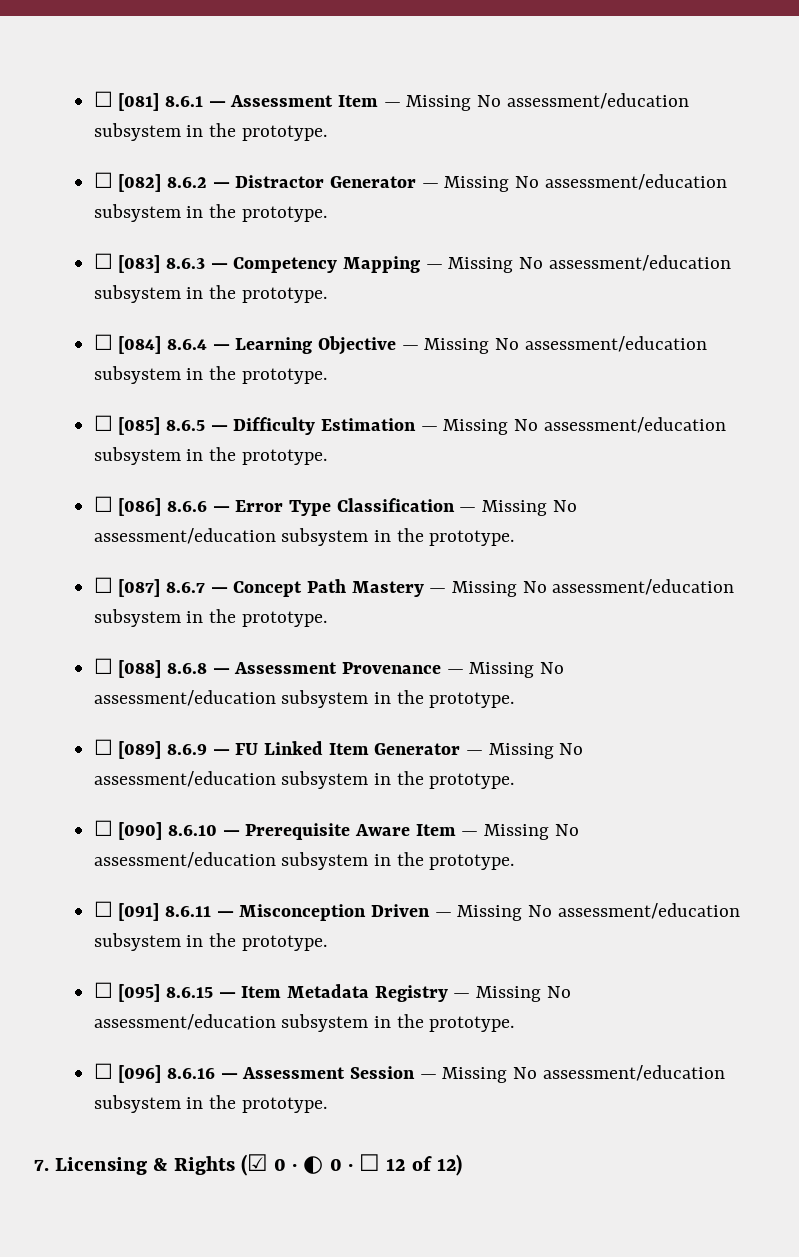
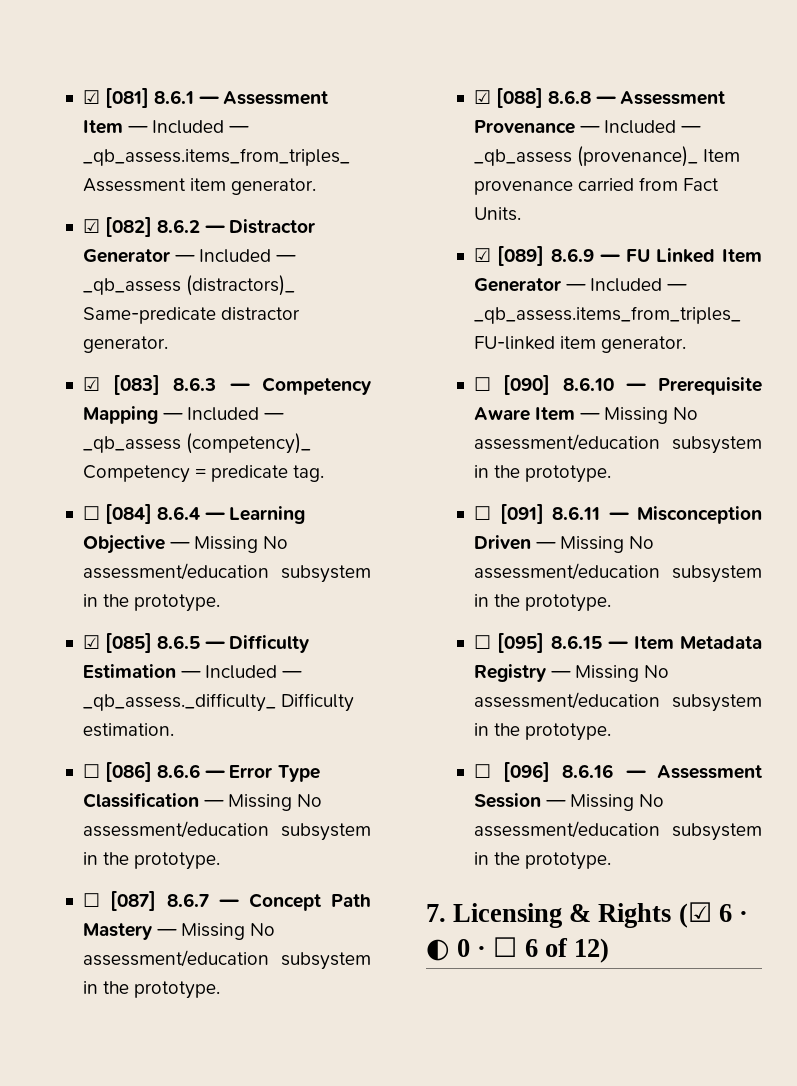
- ☐ [081] 8.6.1 — Assessment Item — Missing No assessment/education subsystem in the prototype.
- ☐ [082] 8.6.2 — Distractor Generator — Missing No assessment/education subsystem in the prototype.
- ☐ [083] 8.6.3 — Competency Mapping — Missing No assessment/education subsystem in the prototype.
+ ☑ [081] 8.6.1 — Assessment Item — Included — _qb_assess.items_from_triples_ Assessment item generator.
+ ☑ [082] 8.6.2 — Distractor Generator — Included — _qb_assess (distractors)_ Same-predicate distractor generator.
+ ☑ [083] 8.6.3 — Competency Mapping — Included — _qb_assess (competency)_ Competency = predicate tag.
- ☐ [085] 8.6.5 — Difficulty Estimation — Missing No assessment/education subsystem in the prototype.
+ ☑ [085] 8.6.5 — Difficulty Estimation — Included — _qb_assess._difficulty_ Difficulty estimation.
- ☐ [088] 8.6.8 — Assessment Provenance — Missing No assessment/education subsystem in the prototype.
- ☐ [089] 8.6.9 — FU Linked Item Generator — Missing No assessment/education subsystem in the prototype.
+ ☑ [088] 8.6.8 — Assessment Provenance — Included — _qb_assess (provenance)_ Item provenance carried from Fact Units.
+ ☑ [089] 8.6.9 — FU Linked Item Generator — Included — _qb_assess.items_from_triples_ FU-linked item generator.
- 7. Licensing & Rights (☑ 0 · ◐ 0 · ☐ 12 of 12)
+ 7. Licensing & Rights (☑ 6 · ◐ 0 · ☐ 6 of 12)

